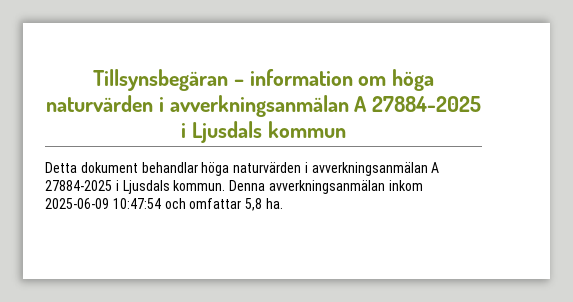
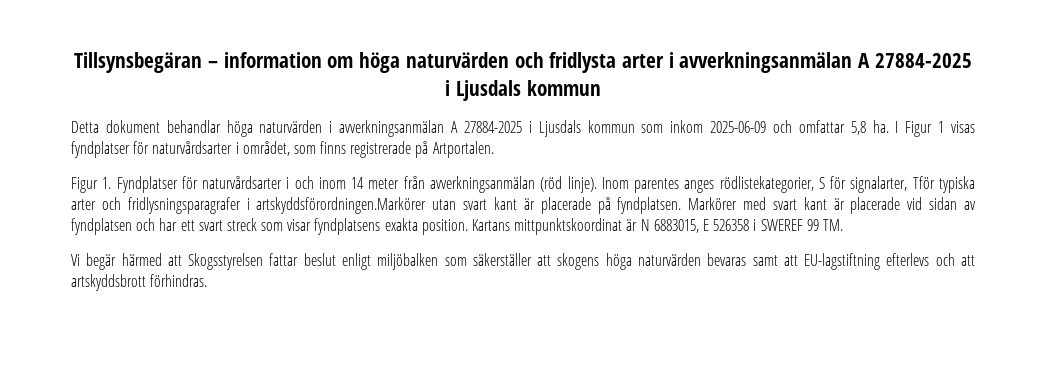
- Tillsynsbegäran – information om höga naturvärden i avverkningsanmälan A 27884-2025 i Ljusdals kommun
+ Tillsynsbegäran – information om höga naturvärden och fridlysta arter i avverkningsanmälan A 27884-2025 i Ljusdals kommun
- Detta dokument behandlar höga naturvärden i avverkningsanmälan A 27884-2025 i Ljusdals kommun. Denna avverkningsanmälan inkom 2025-06-09 10:47:54 och omfattar 5,8 ha.
+ Detta dokument behandlar höga naturvärden i avverkningsanmälan A 27884-2025 i Ljusdals kommun som inkom 2025-06-09 och omfattar 5,8 ha.
+ I Figur 1 visas fyndplatser för naturvårdsarter i området, som finns registrerade på Artportalen.
+ Figur 1. Fyndplatser för naturvårdsarter i och inom 14 meter från avverkningsanmälan (röd linje). Inom parentes anges rödlistekategorier, S för signalarter, Tför typiska arter och fridlysningsparagrafer i artskyddsförordningen.Markörer utan svart kant är placerade på fyndplatsen. Markörer med svart kant är placerade vid sidan av fyndplatsen och har ett svart streck som visar fyndplatsens exakta position. Kartans mittpunktskoordinat är N 6883015, E 526358 i SWEREF 99 TM.
+ Vi begär härmed att Skogsstyrelsen fattar beslut enligt miljöbalken som säkerställer att skogens höga naturvärden bevaras samt att EU-lagstiftning efterlevs och att artskyddsbrott förhindras.

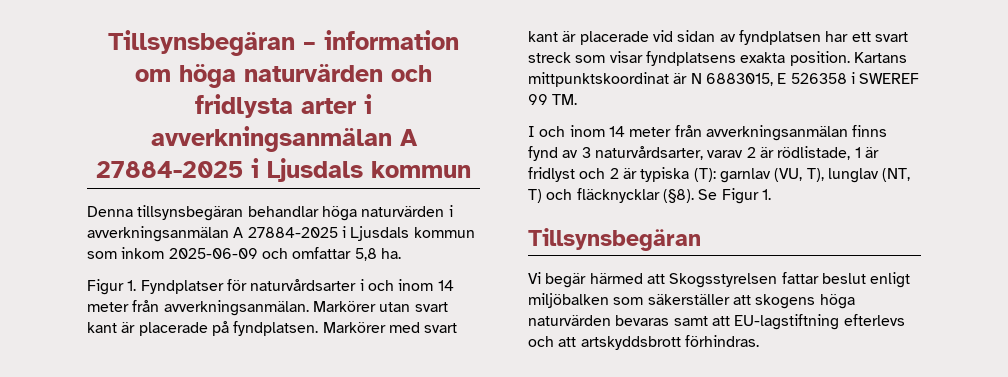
- Detta dokument behandlar höga naturvärden i avverkningsanmälan A 27884-2025 i Ljusdals kommun som inkom 2025-06-09 och omfattar 5,8 ha. I Figur 1 visas fyndplatser för naturvårdsarter i området, som finns registrerade på Artportalen.
+ Denna tillsynsbegäran behandlar höga naturvärden i avverkningsanmälan A 27884-2025 i Ljusdals kommun som inkom 2025-06-09 och omfattar 5,8 ha.
- Figur 1. Fyndplatser för naturvårdsarter i och inom 14 meter från avverkningsanmälan (röd linje). Inom parentes anges rödlistekategorier, S för signalarter, Tför typiska arter och fridlysningsparagrafer i artskyddsförordningen.Markörer utan svart kant är placerade på fyndplatsen.
+ Figur 1. Fyndplatser för naturvårdsarter i och inom 14 meter från avverkningsanmälan. Markörer utan svart kant är placerade på fyndplatsen.
- Markörer med svart kant är placerade vid sidan av fyndplatsen och har ett svart streck som visar fyndplatsens exakta position.
+ Markörer med svart kant är placerade vid sidan av fyndplatsen har ett svart streck som visar fyndplatsens exakta position.
+ I och inom 14 meter från avverkningsanmälan finns fynd av 3 naturvårdsarter, varav 2 är rödlistade, 1 är fridlyst och 2 är typiska (T): garnlav (VU, T), lunglav (NT, T) och fläcknycklar (§8). Se Figur 1.
+ Tillsynsbegäran

